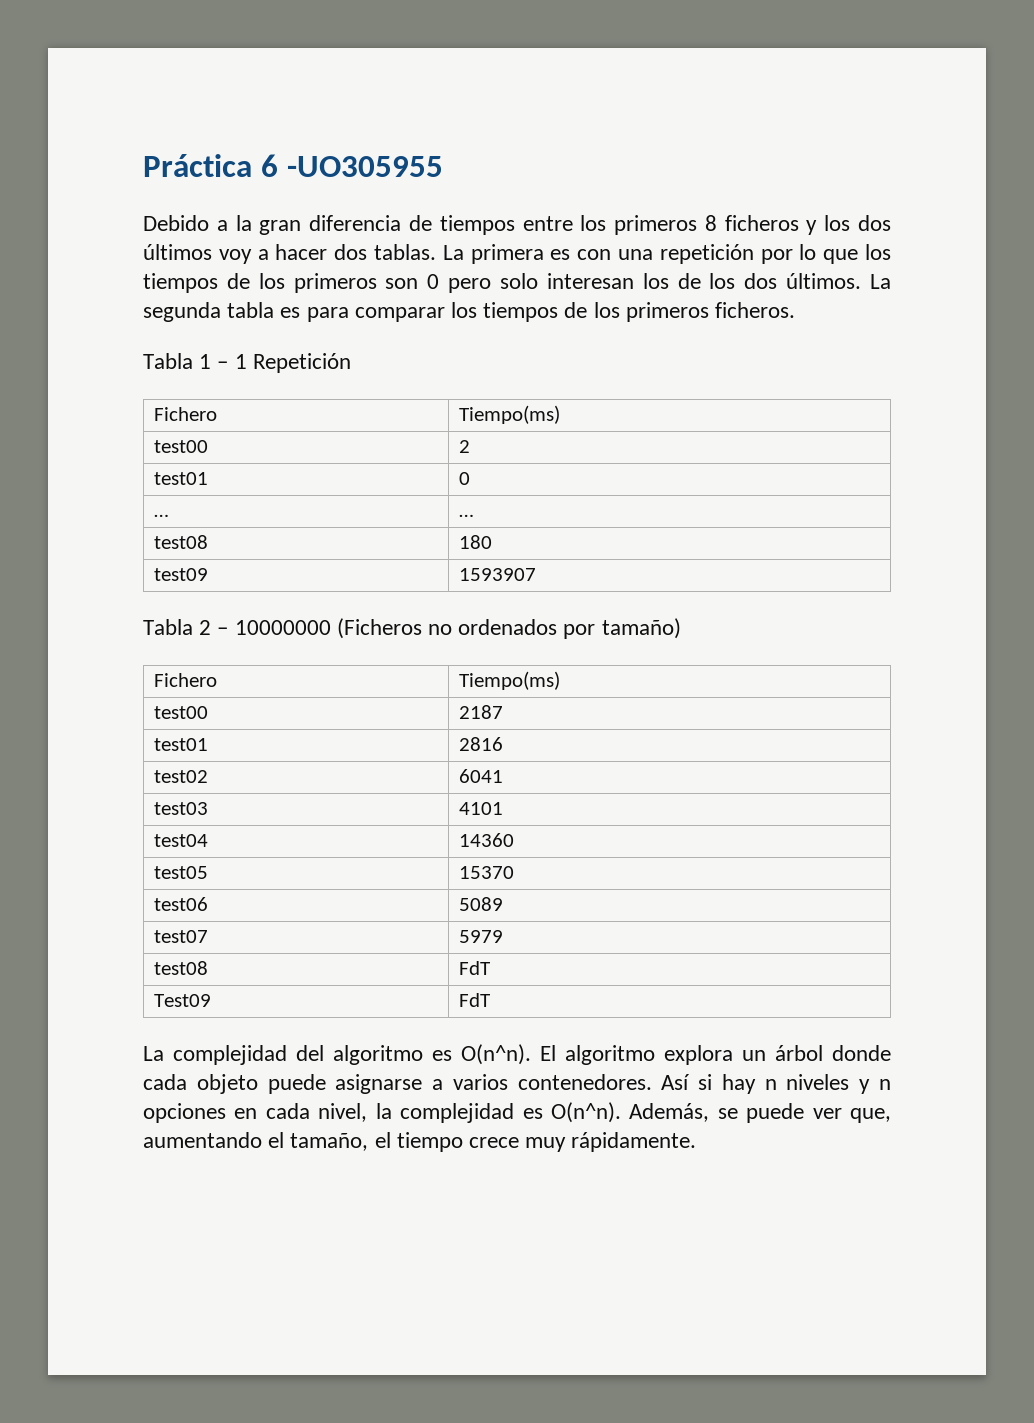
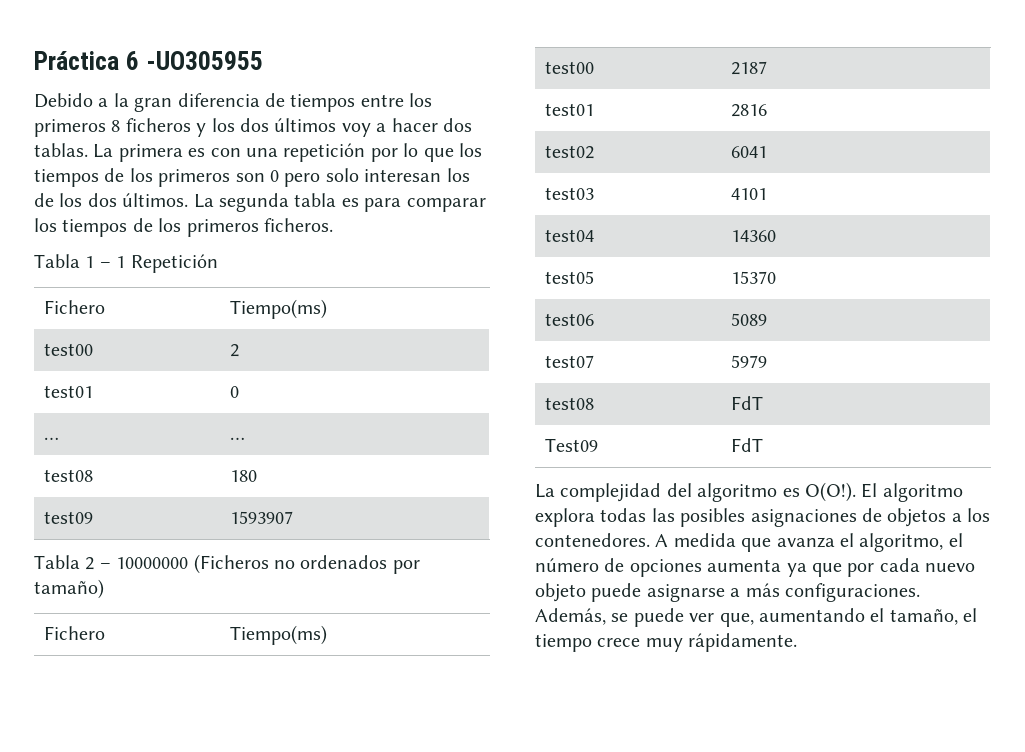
- La complejidad del algoritmo es O(n^n).
+ La complejidad del algoritmo es O(O!).
- El algoritmo explora un árbol donde cada objeto puede asignarse a varios contenedores. Así si hay n niveles y n opciones en cada nivel, la complejidad es O(n^n).
+ El algoritmo explora todas las posibles asignaciones de objetos a los contenedores. A medida que avanza el algoritmo, el número de opciones aumenta ya que por cada nuevo objeto puede asignarse a más configuraciones.

